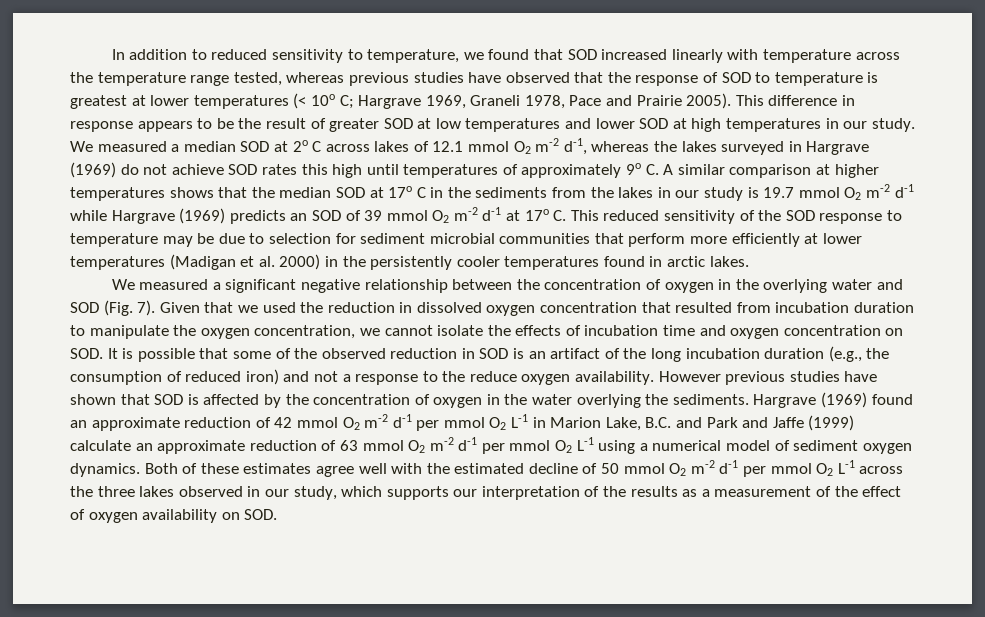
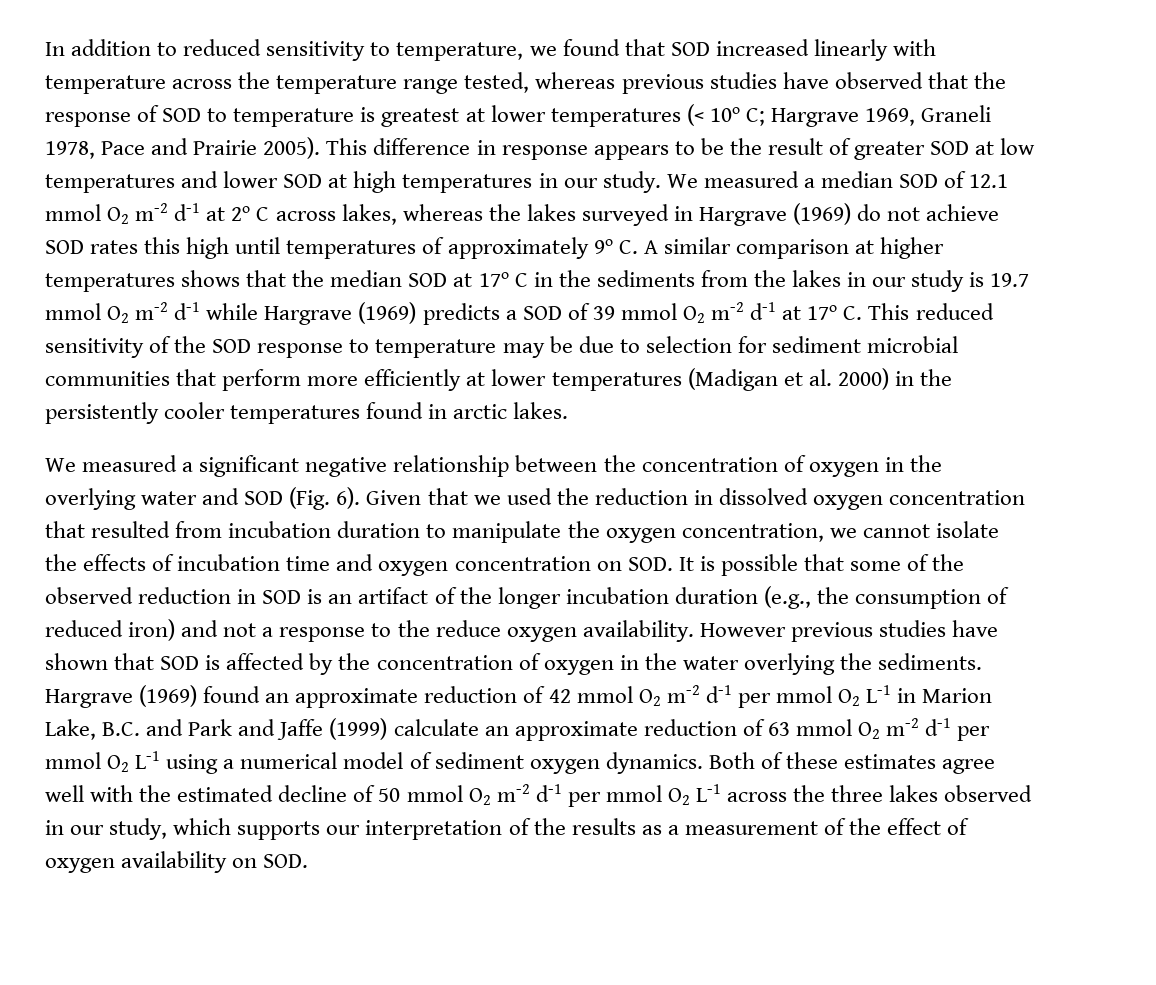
- We measured a median SOD at 2o C across lakes of 12.1 mmol O2 m-2 d-1, whereas the lakes surveyed in Hargrave (1969) do not achieve SOD rates this high until temperatures of approximately 9o C. A similar comparison at higher temperatures shows that the median SOD at 17o C in the sediments from the lakes in our study is 19.7 mmol O2 m-2 d-1 while Hargrave (1969) predicts an SOD of 39 mmol O2 m-2 d-1 at 17o C. This reduced sensitivity of the SOD response to temperature may be due to selection for sediment microbial communities that perform more efficiently at lower temperatures (Madigan et al. 2000) in the persistently cooler temperatures found in arctic lakes.
+ We measured a median SOD of 12.1 mmol O2 m-2 d-1 at 2o C across lakes, whereas the lakes surveyed in Hargrave (1969) do not achieve SOD rates this high until temperatures of approximately 9o C. A similar comparison at higher temperatures shows that the median SOD at 17o C in the sediments from the lakes in our study is 19.7 mmol O2 m-2 d-1 while Hargrave (1969) predicts a SOD of 39 mmol O2 m-2 d-1 at 17o C. This reduced sensitivity of the SOD response to temperature may be due to selection for sediment microbial communities that perform more efficiently at lower temperatures (Madigan et al. 2000) in the persistently cooler temperatures found in arctic lakes.
- We measured a significant negative relationship between the concentration of oxygen in the overlying water and SOD (Fig. 7).
+ We measured a significant negative relationship between the concentration of oxygen in the overlying water and SOD (Fig. 6).
- Given that we used the reduction in dissolved oxygen concentration that resulted from incubation duration to manipulate the oxygen concentration, we cannot isolate the effects of incubation time and oxygen concentration on SOD. It is possible that some of the observed reduction in SOD is an artifact of the long incubation duration (e.g., the consumption of reduced iron) and not a response to the reduce oxygen availability.
+ Given that we used the reduction in dissolved oxygen concentration that resulted from incubation duration to manipulate the oxygen concentration, we cannot isolate the effects of incubation time and oxygen concentration on SOD. It is possible that some of the observed reduction in SOD is an artifact of the longer incubation duration (e.g., the consumption of reduced iron) and not a response to the reduce oxygen availability.

